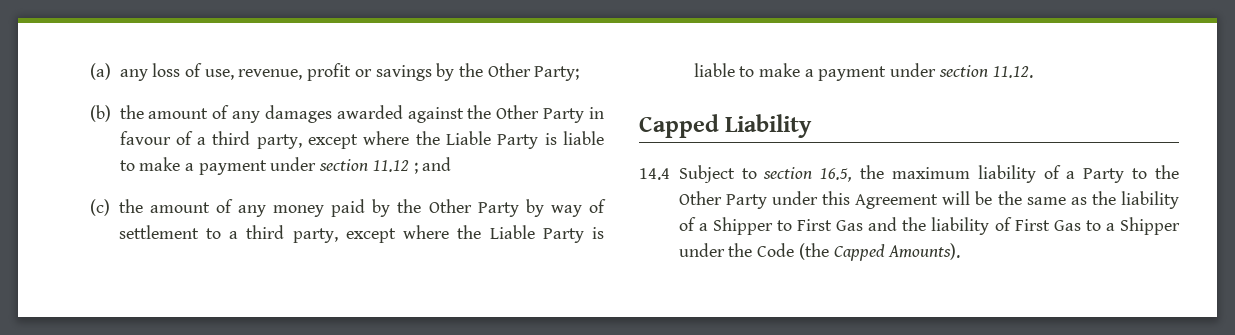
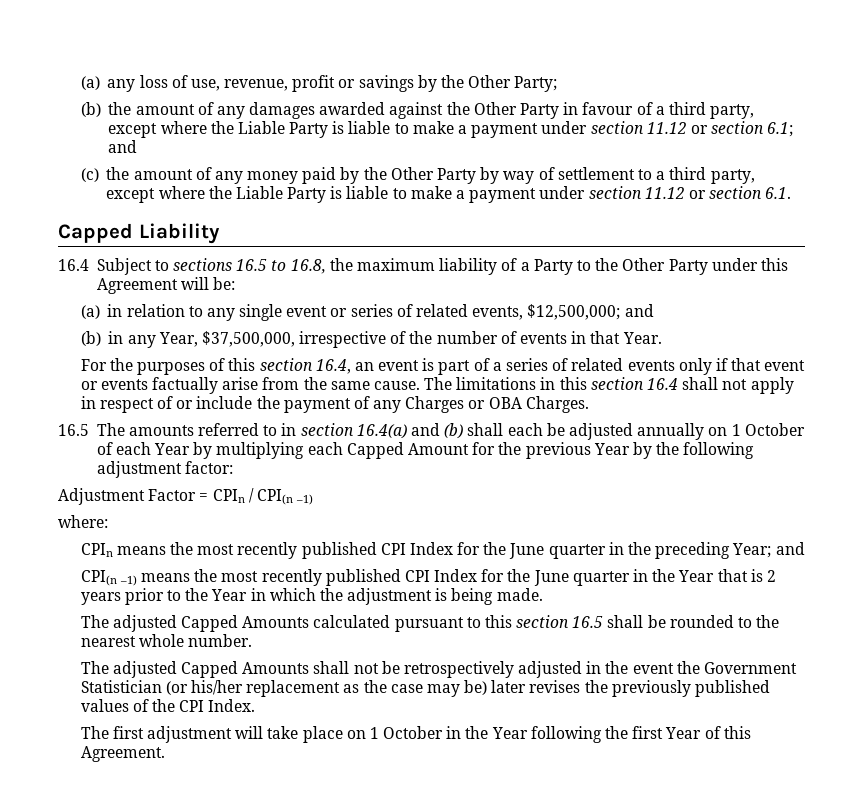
- (b) the amount of any damages awarded against the Other Party in favour of a third party, except where the Liable Party is liable to make a payment under section 11.12 ; and
+ (b) the amount of any damages awarded against the Other Party in favour of a third party, except where the Liable Party is liable to make a payment under section 11.12 or section 6.1; and
- (c) the amount of any money paid by the Other Party by way of settlement to a third party, except where the Liable Party is liable to make a payment under section 11.12.
+ (c) the amount of any money paid by the Other Party by way of settlement to a third party, except where the Liable Party is liable to make a payment under section 11.12 or section 6.1.
- 14.4 Subject to section 16.5, the maximum liability of a Party to the Other Party under this Agreement will be the same as the liability of a Shipper to First Gas and the liability of First Gas to a Shipper under the Code (the Capped Amounts).
+ 16.4 Subject to sections 16.5 to 16.8, the maximum liability of a Party to the Other Party under this Agreement will be:
+ (a) in relation to any single event or series of related events, $12,500,000; and
+ (b) in any Year, $37,500,000, irrespective of the number of events in that Year.
+ For the purposes of this section 16.4, an event is part of a series of related events only if that event or events factually arise from the same cause. The limitations in this section 16.4 shall not apply in respect of or include the payment of any Charges or OBA Charges.
+ 16.5 The amounts referred to in section 16.4(a) and (b) shall each be adjusted annually on 1 October of each Year by multiplying each Capped Amount for the previous Year by the following adjustment factor:
+ Adjustment Factor = CPIn / CPI(n –1)
+ where:
+ CPIn means the most recently published CPI Index for the June quarter in the preceding Year; and
+ CPI(n –1) means the most recently published CPI Index for the June quarter in the Year that is 2 years prior to the Year in which the adjustment is being made.
+ The adjusted Capped Amounts calculated pursuant to this section 16.5 shall be rounded to the nearest whole number.
+ The adjusted Capped Amounts shall not be retrospectively adjusted in the event the Government Statistician (or his/her replacement as the case may be) later revises the previously published values of the CPI Index.
+ The first adjustment will take place on 1 October in the Year following the first Year of this Agreement.

